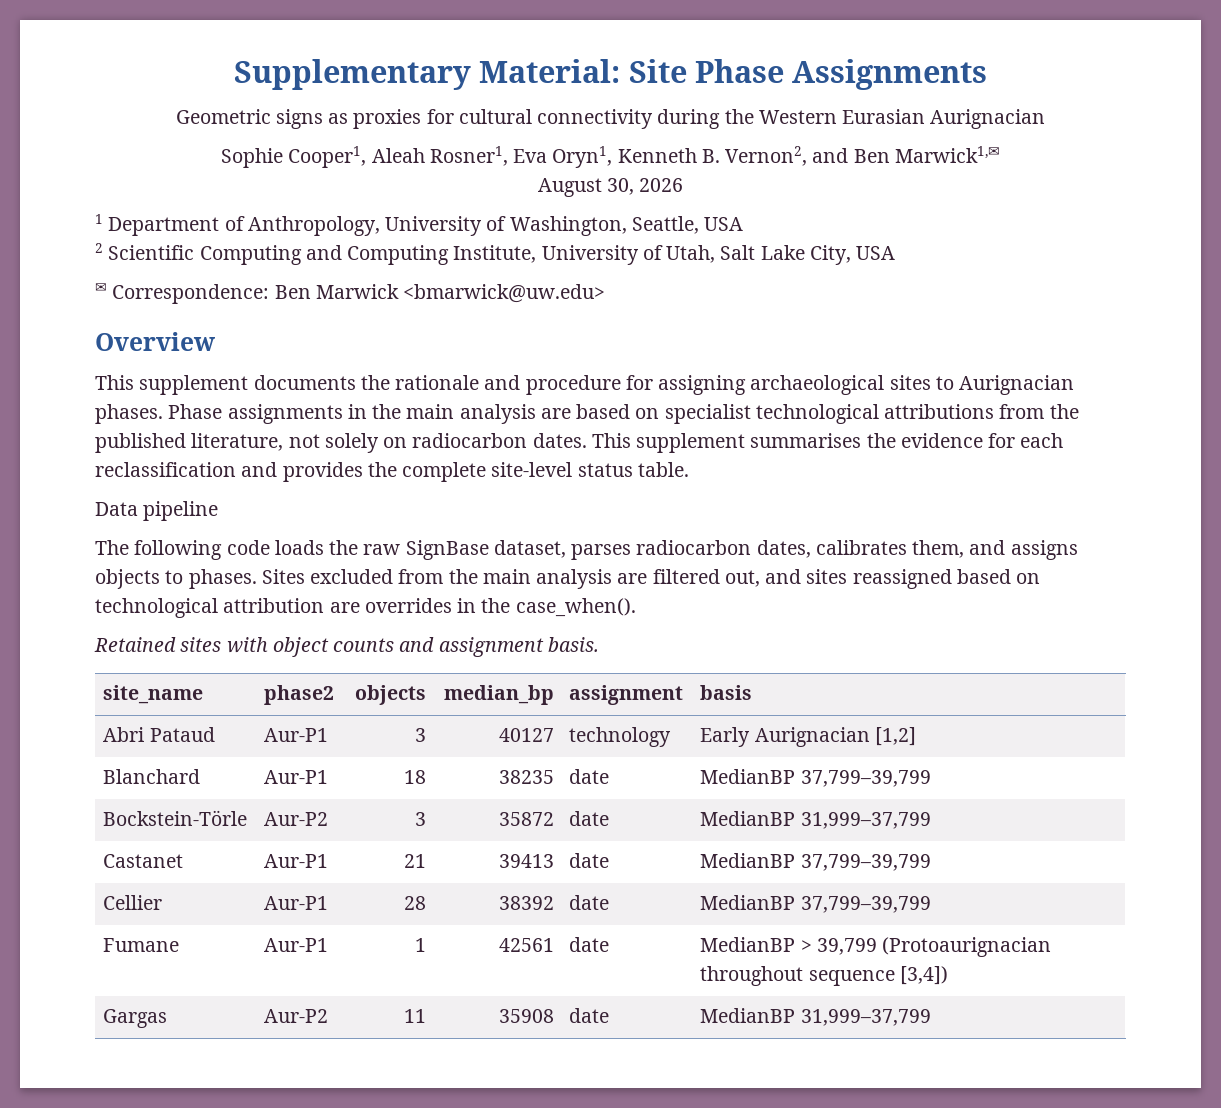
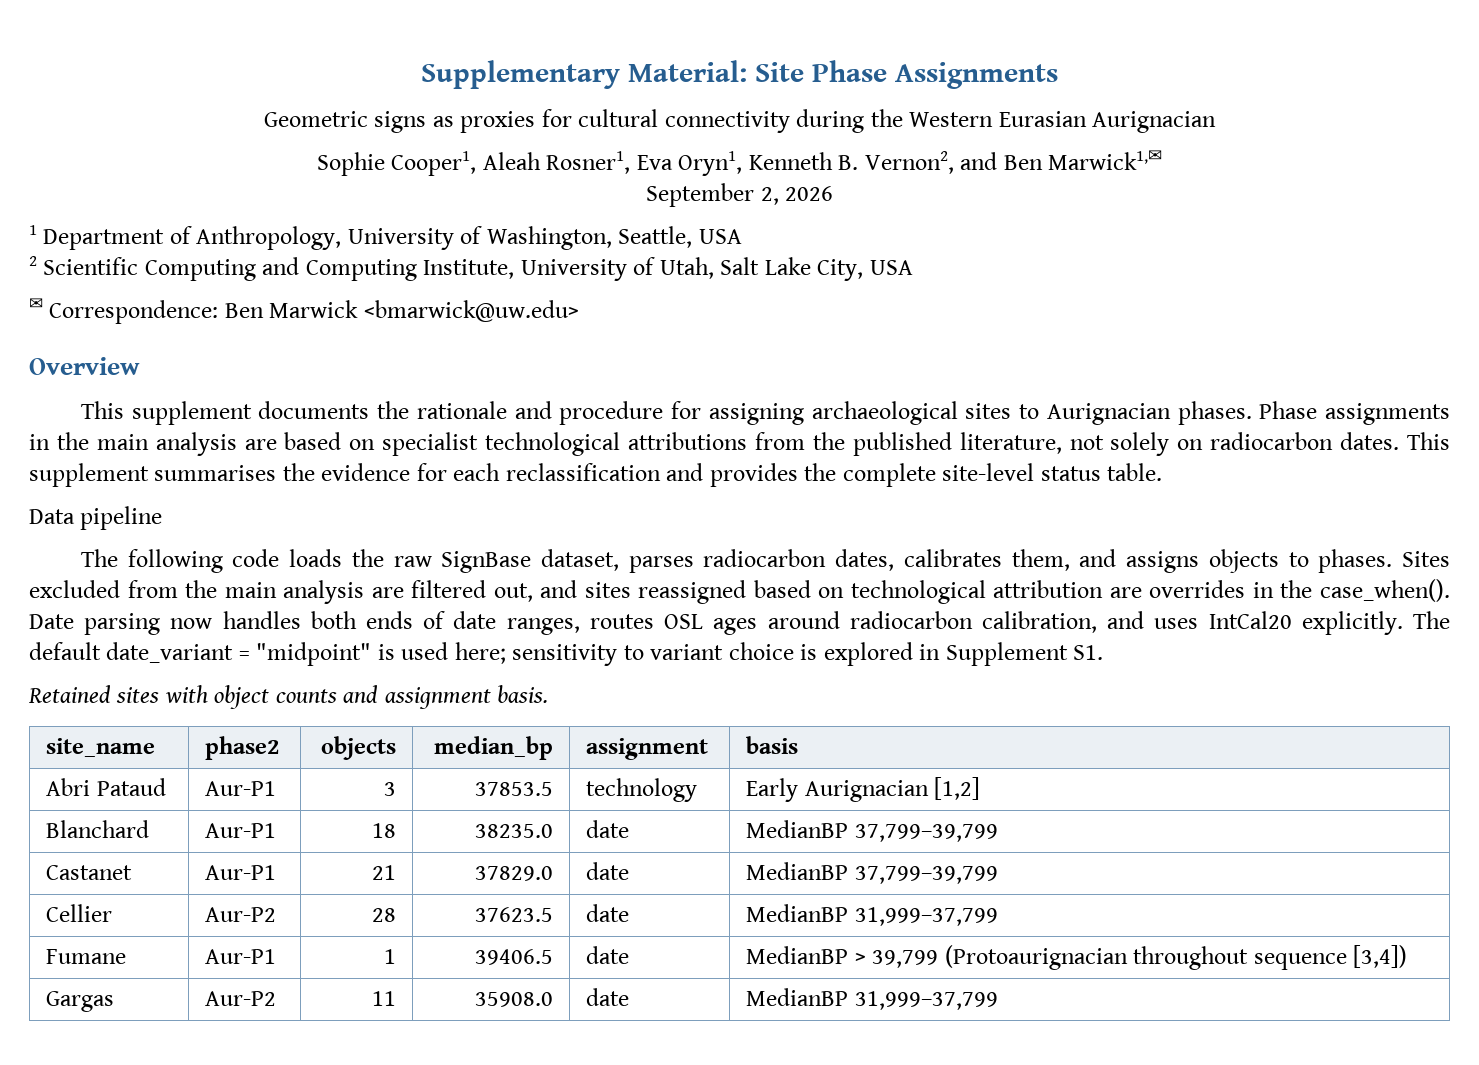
- August 30, 2026
+ September 2, 2026
+ Date parsing now handles both ends of date ranges, routes OSL ages around radiocarbon calibration, and uses IntCal20 explicitly. The default date_variant = "midpoint" is used here; sensitivity to variant choice is explored in Supplement S1.
- Abri Pataud | Aur-P1 | 3 | 40127 | technology | Early Aurignacian [1,2]
+ Abri Pataud | Aur-P1 | 3 | 37853.5 | technology | Early Aurignacian [1,2]
- Blanchard | Aur-P1 | 18 | 38235 | date | MedianBP 37,799–39,799
- Bockstein-Törle | Aur-P2 | 3 | 35872 | date | MedianBP 31,999–37,799
+ Blanchard | Aur-P1 | 18 | 38235.0 | date | MedianBP 37,799–39,799
- Castanet | Aur-P1 | 21 | 39413 | date | MedianBP 37,799–39,799
+ Castanet | Aur-P1 | 21 | 37829.0 | date | MedianBP 37,799–39,799
- Cellier | Aur-P1 | 28 | 38392 | date | MedianBP 37,799–39,799
+ Cellier | Aur-P2 | 28 | 37623.5 | date | MedianBP 31,999–37,799
- Fumane | Aur-P1 | 1 | 42561 | date | MedianBP > 39,799 (Protoaurignacian throughout sequence [3,4])
+ Fumane | Aur-P1 | 1 | 39406.5 | date | MedianBP > 39,799 (Protoaurignacian throughout sequence [3,4])
- Gargas | Aur-P2 | 11 | 35908 | date | MedianBP 31,999–37,799
+ Gargas | Aur-P2 | 11 | 35908.0 | date | MedianBP 31,999–37,799

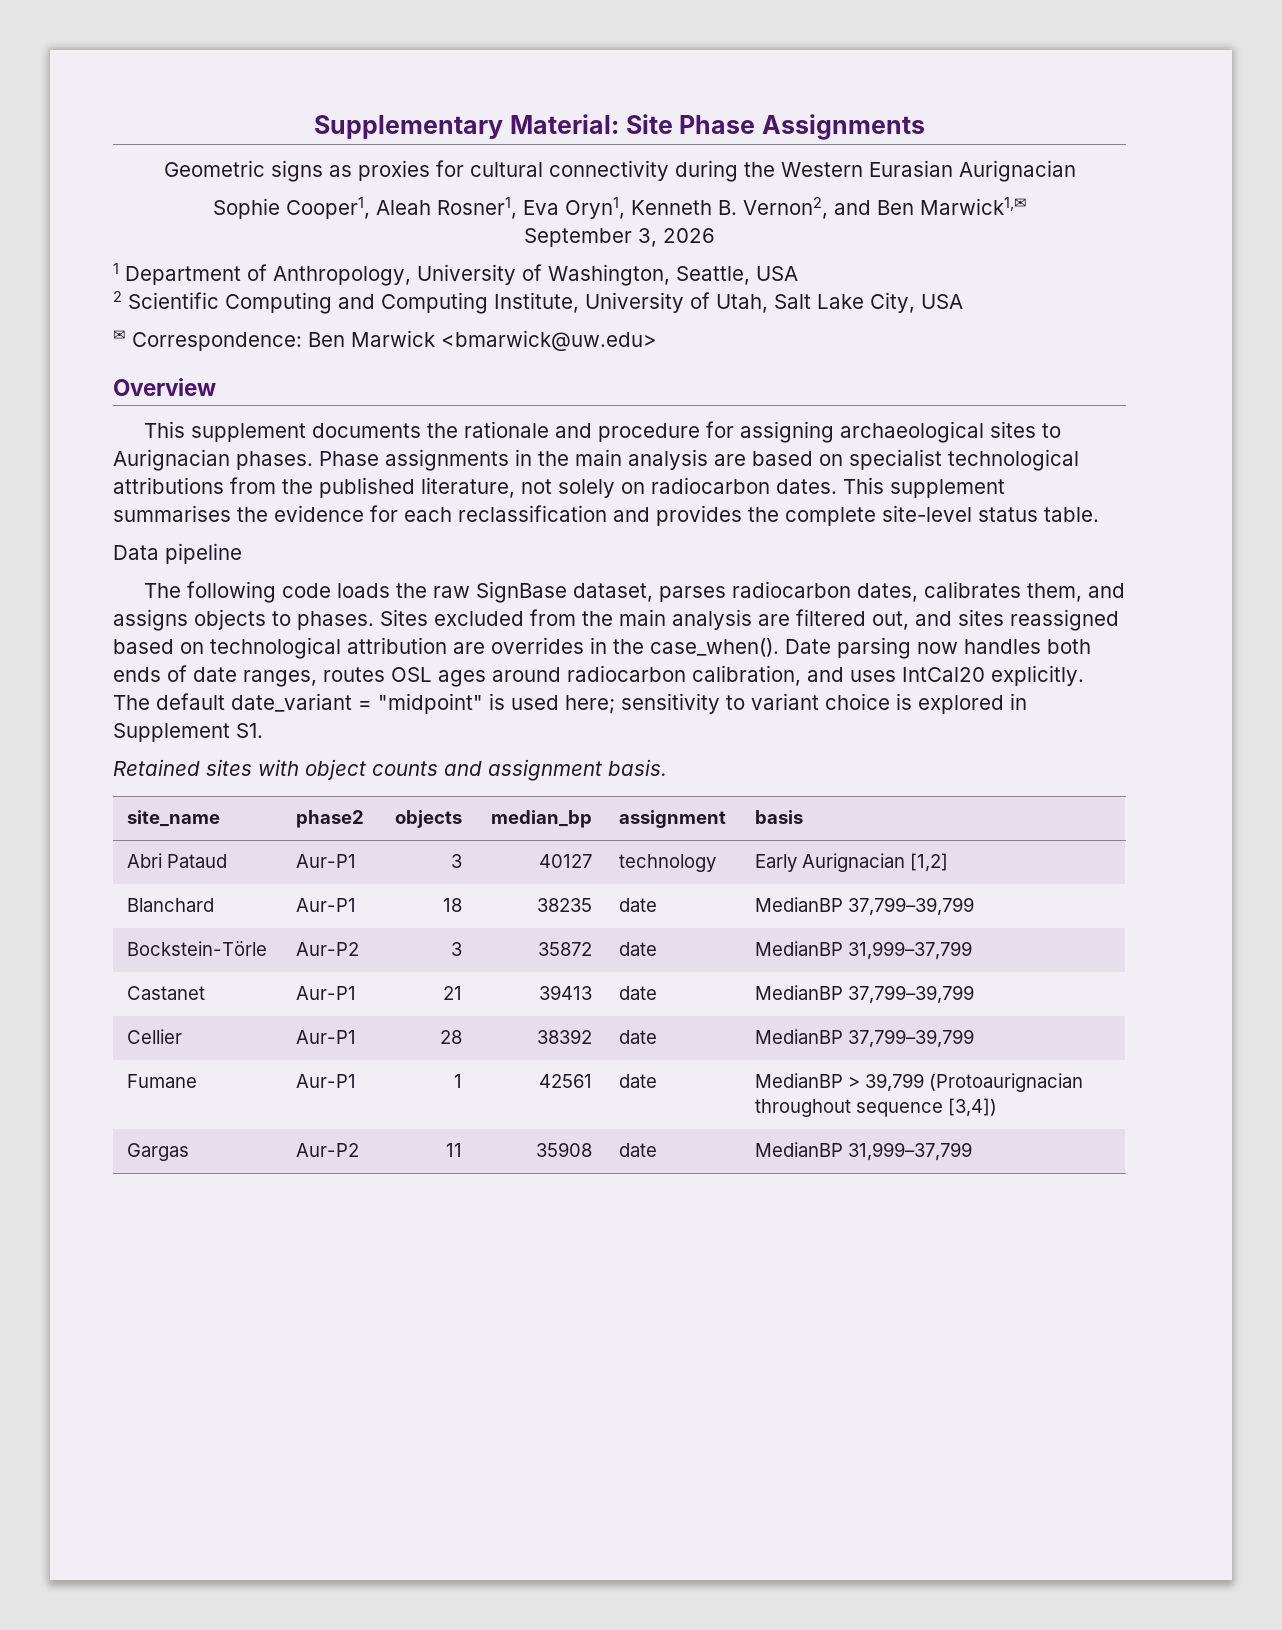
- September 2, 2026
+ September 3, 2026
- Abri Pataud | Aur-P1 | 3 | 37853.5 | technology | Early Aurignacian [1,2]
+ Abri Pataud | Aur-P1 | 3 | 40127 | technology | Early Aurignacian [1,2]
- Blanchard | Aur-P1 | 18 | 38235.0 | date | MedianBP 37,799–39,799
+ Blanchard | Aur-P1 | 18 | 38235 | date | MedianBP 37,799–39,799
+ Bockstein-Törle | Aur-P2 | 3 | 35872 | date | MedianBP 31,999–37,799
- Castanet | Aur-P1 | 21 | 37829.0 | date | MedianBP 37,799–39,799
+ Castanet | Aur-P1 | 21 | 39413 | date | MedianBP 37,799–39,799
- Cellier | Aur-P2 | 28 | 37623.5 | date | MedianBP 31,999–37,799
+ Cellier | Aur-P1 | 28 | 38392 | date | MedianBP 37,799–39,799
- Fumane | Aur-P1 | 1 | 39406.5 | date | MedianBP > 39,799 (Protoaurignacian throughout sequence [3,4])
+ Fumane | Aur-P1 | 1 | 42561 | date | MedianBP > 39,799 (Protoaurignacian throughout sequence [3,4])
- Gargas | Aur-P2 | 11 | 35908.0 | date | MedianBP 31,999–37,799
+ Gargas | Aur-P2 | 11 | 35908 | date | MedianBP 31,999–37,799

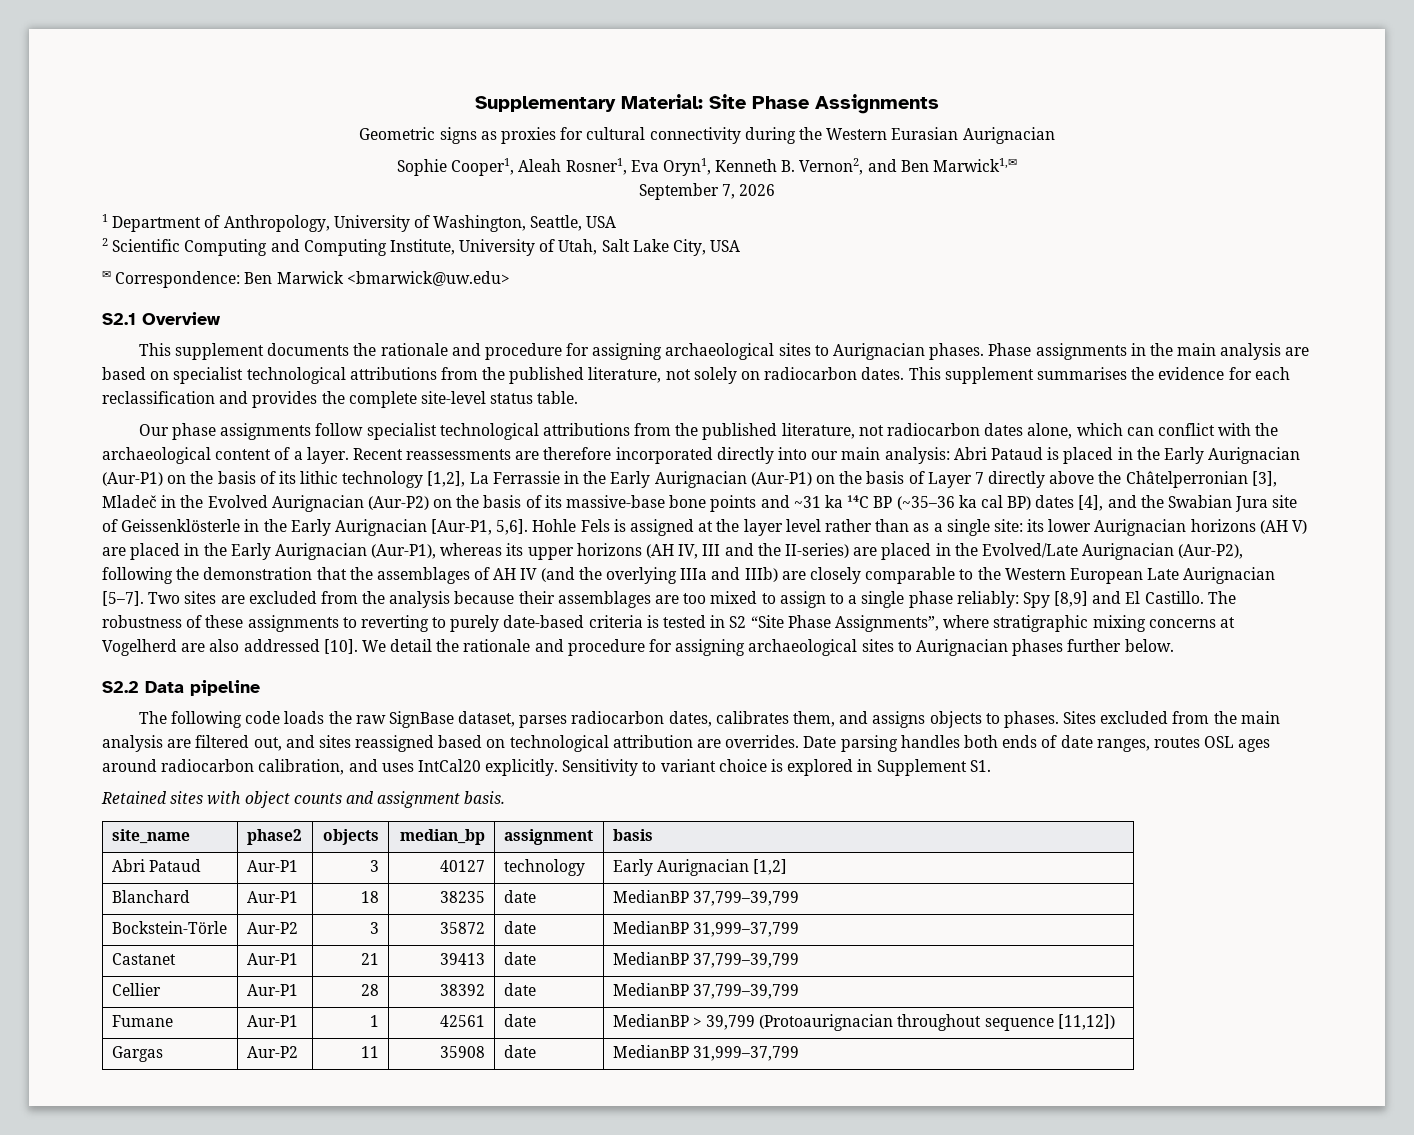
- September 3, 2026
+ September 7, 2026
- Overview
+ S2.1 Overview
- Data pipeline
+ Our phase assignments follow specialist technological attributions from the published literature, not radiocarbon dates alone, which can conflict with the archaeological content of a layer. Recent reassessments are therefore incorporated directly into our main analysis: Abri Pataud is placed in the Early Aurignacian (Aur-P1) on the basis of its lithic technology [1,2], La Ferrassie in the Early Aurignacian (Aur-P1) on the basis of Layer 7 directly above the Châtelperronian [3], Mladeč in the Evolved Aurignacian (Aur-P2) on the basis of its massive-base bone points and ~31 ka ¹⁴C BP (~35–36 ka cal BP) dates [4], and the Swabian Jura site of Geissenklösterle in the Early Aurignacian [Aur-P1, 5,6]. Hohle Fels is assigned at the layer level rather than as a single site: its lower Aurignacian horizons (AH V) are placed in the Early Aurignacian (Aur-P1), whereas its upper horizons (AH IV, III and the II-series) are placed in the Evolved/Late Aurignacian (Aur-P2), following the demonstration that the assemblages of AH IV (and the overlying IIIa and IIIb) are closely comparable to the Western European Late Aurignacian [5–7]. Two sites are excluded from the analysis because their assemblages are too mixed to assign to a single phase reliably: Spy [8,9] and El Castillo. The robustness of these assignments to reverting to purely date-based criteria is tested in S2 “Site Phase Assignments”, where stratigraphic mixing concerns at Vogelherd are also addressed [10]. We detail the rationale and procedure for assigning archaeological sites to Aurignacian phases further below.
+ S2.2 Data pipeline
- Sites excluded from the main analysis are filtered out, and sites reassigned based on technological attribution are overrides in the case_when().
+ Sites excluded from the main analysis are filtered out, and sites reassigned based on technological attribution are overrides.
- Date parsing now handles both ends of date ranges, routes OSL ages around radiocarbon calibration, and uses IntCal20 explicitly.
+ Date parsing handles both ends of date ranges, routes OSL ages around radiocarbon calibration, and uses IntCal20 explicitly.
- The default date_variant = "midpoint" is used here; sensitivity to variant choice is explored in Supplement S1.
+ Sensitivity to variant choice is explored in Supplement S1.
- Fumane | Aur-P1 | 1 | 42561 | date | MedianBP > 39,799 (Protoaurignacian throughout sequence [3,4])
+ Fumane | Aur-P1 | 1 | 42561 | date | MedianBP > 39,799 (Protoaurignacian throughout sequence [11,12])

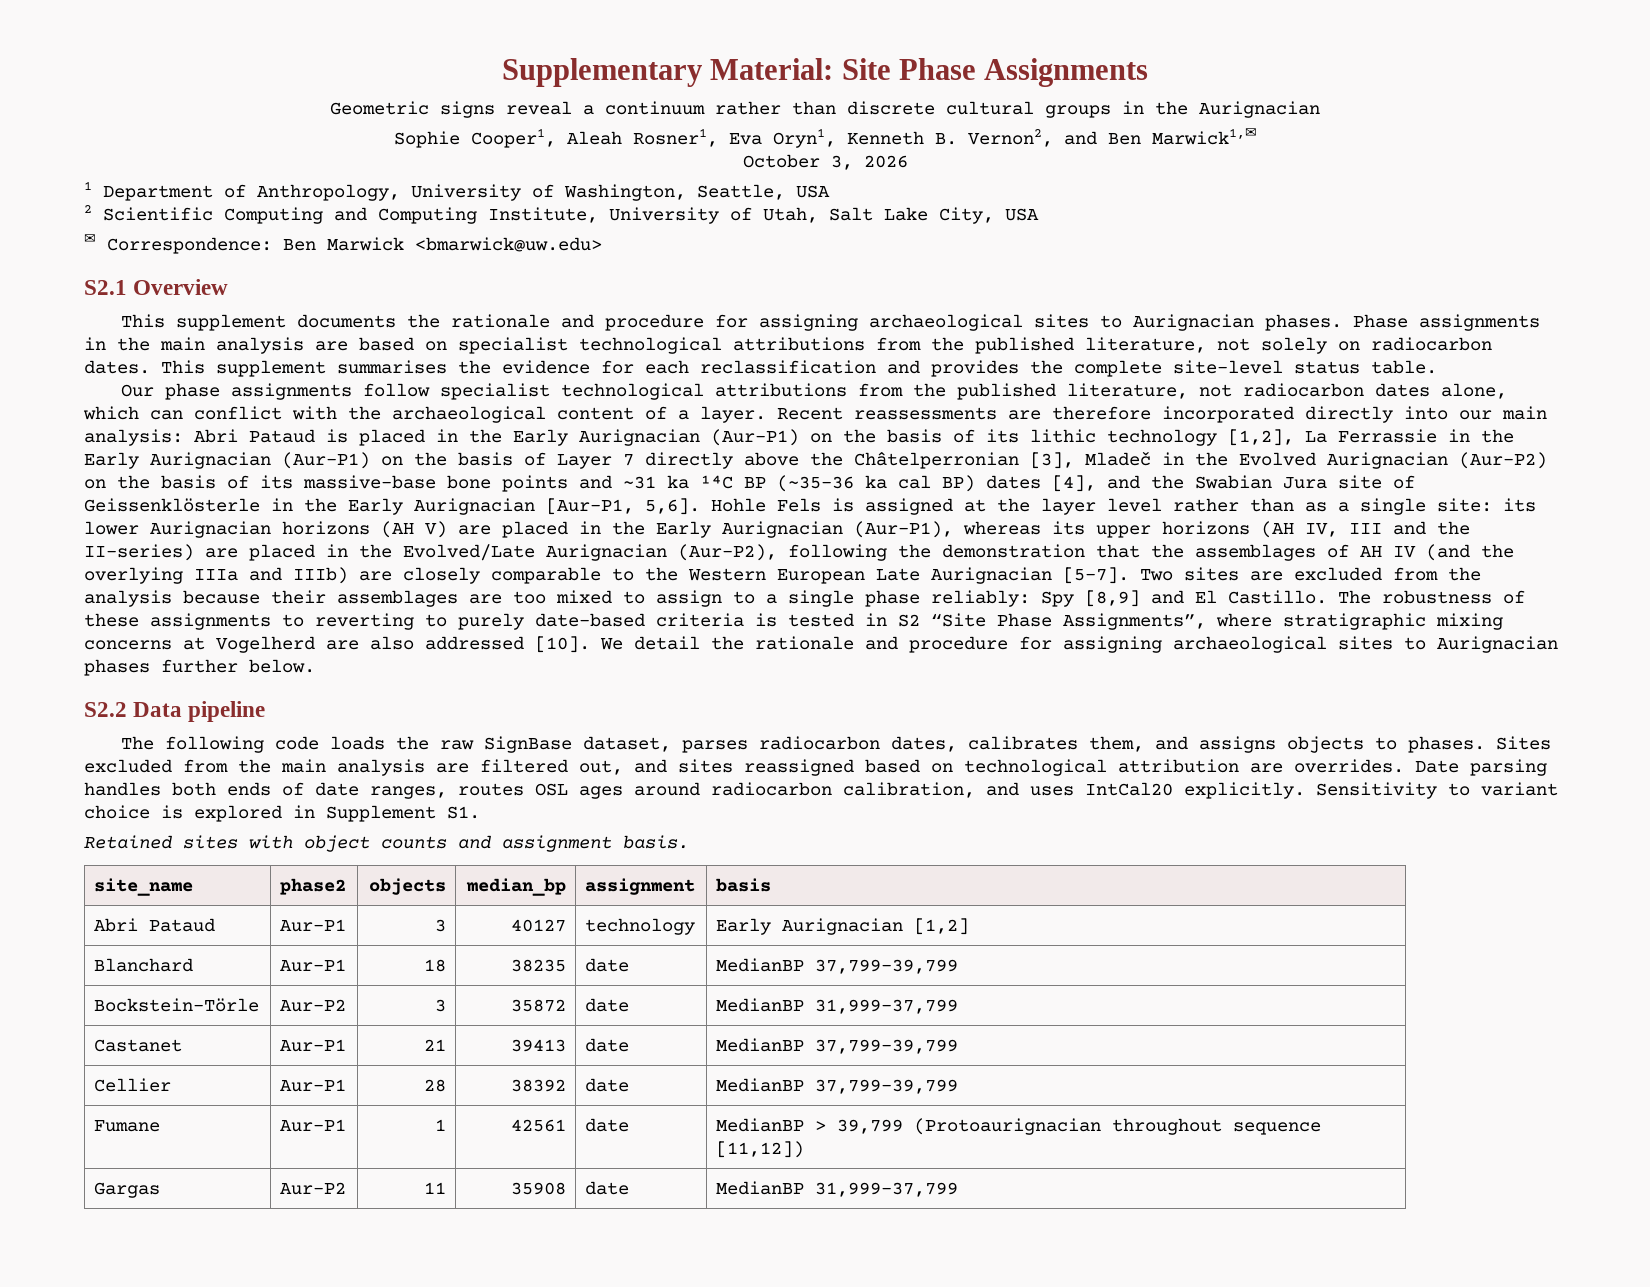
- Geometric signs as proxies for cultural connectivity during the Western Eurasian Aurignacian
+ Geometric signs reveal a continuum rather than discrete cultural groups in the Aurignacian
- September 7, 2026
+ October 3, 2026

